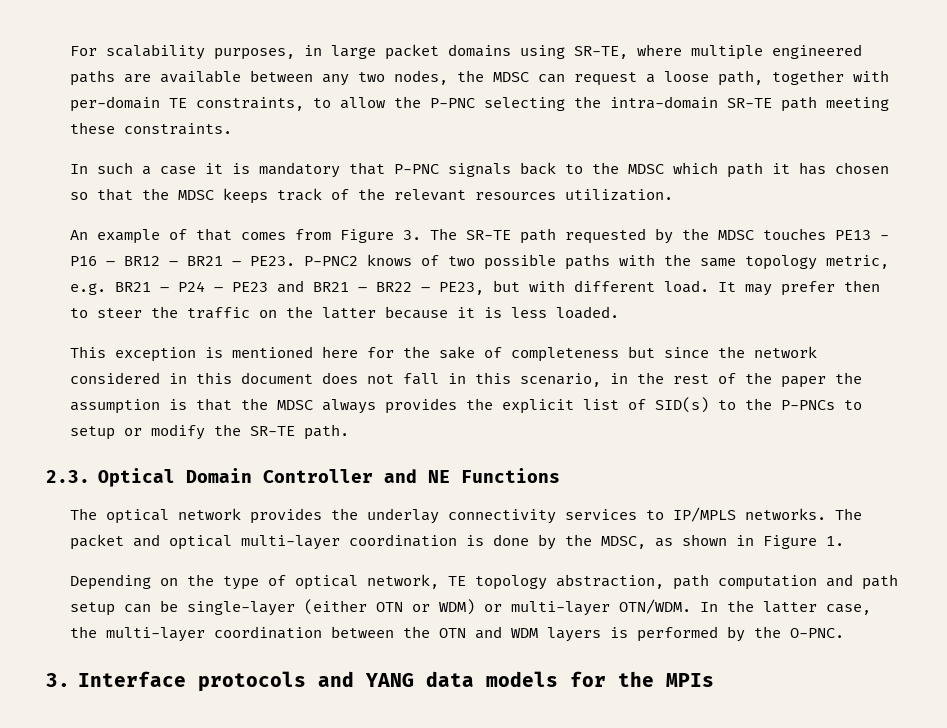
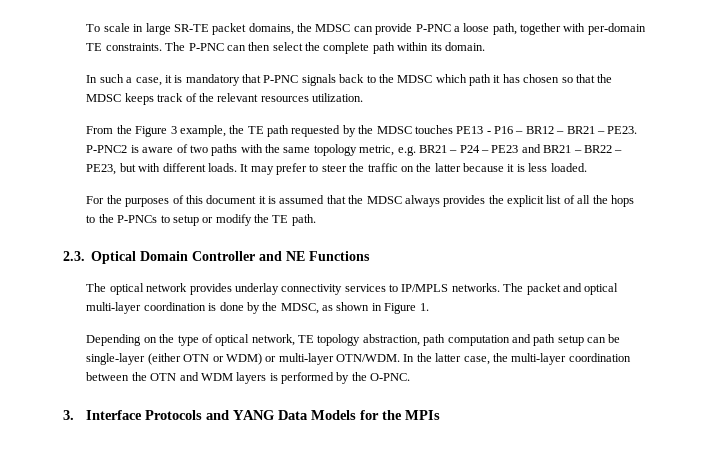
- For scalability purposes, in large packet domains using SR-TE, where multiple engineered paths are available between any two nodes, the MDSC can request a loose path, together with per-domain TE constraints, to allow the P-PNC selecting the intra-domain SR-TE path meeting these constraints.
+ To scale in large SR-TE packet domains, the MDSC can provide P-PNC a loose path, together with per-domain TE constraints. The P-PNC can then select the complete path within its domain.
- In such a case it is mandatory that P-PNC signals back to the MDSC which path it has chosen so that the MDSC keeps track of the relevant resources utilization.
+ In such a case, it is mandatory that P-PNC signals back to the MDSC which path it has chosen so that the MDSC keeps track of the relevant resources utilization.
- An example of that comes from Figure 3. The SR-TE path requested by the MDSC touches PE13 - P16 – BR12 – BR21 – PE23.
+ From the Figure 3 example, the TE path requested by the MDSC touches PE13 - P16 – BR12 – BR21 – PE23.
- P-PNC2 knows of two possible paths with the same topology metric, e.g. BR21 – P24 – PE23 and BR21 – BR22 – PE23, but with different load.
+ P-PNC2 is aware of two paths with the same topology metric, e.g. BR21 – P24 – PE23 and BR21 – BR22 – PE23, but with different loads.
- It may prefer then to steer the traffic on the latter because it is less loaded.
+ It may prefer to steer the traffic on the latter because it is less loaded.
- This exception is mentioned here for the sake of completeness but since the network considered in this document does not fall in this scenario, in the rest of the paper the assumption is that the MDSC always provides the explicit list of SID(s) to the P-PNCs to setup or modify the SR-TE path.
+ For the purposes of this document it is assumed that the MDSC always provides the explicit list of all the hops to the P-PNCs to setup or modify the TE path.
- The optical network provides the underlay connectivity services to IP/MPLS networks.
+ The optical network provides underlay connectivity services to IP/MPLS networks.
- 3. Interface protocols and YANG data models for the MPIs
+ 3. Interface Protocols and YANG Data Models for the MPIs

